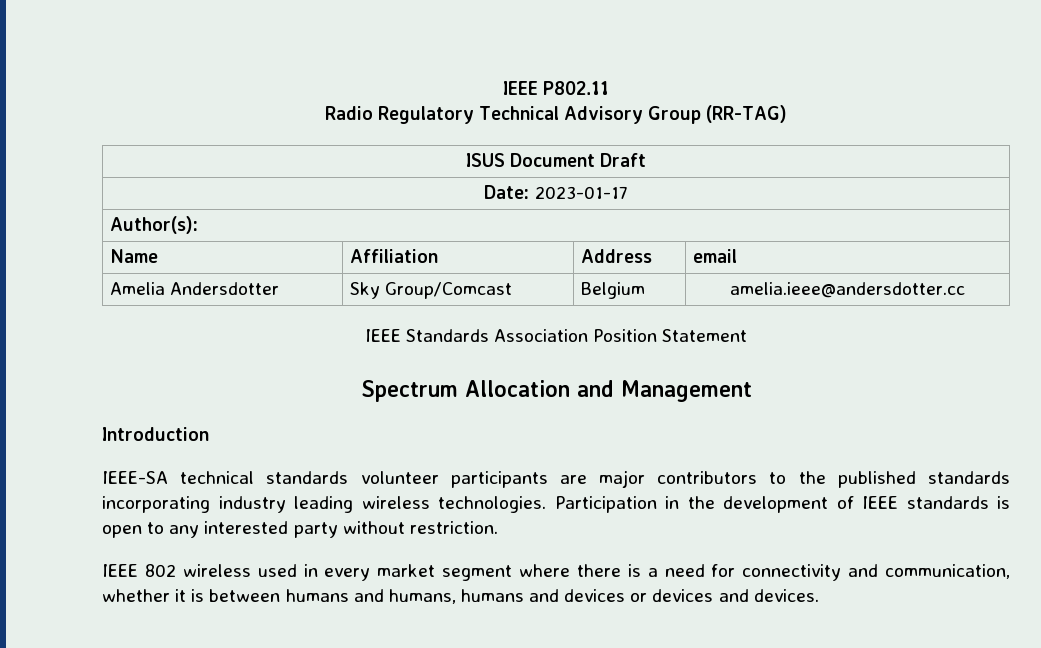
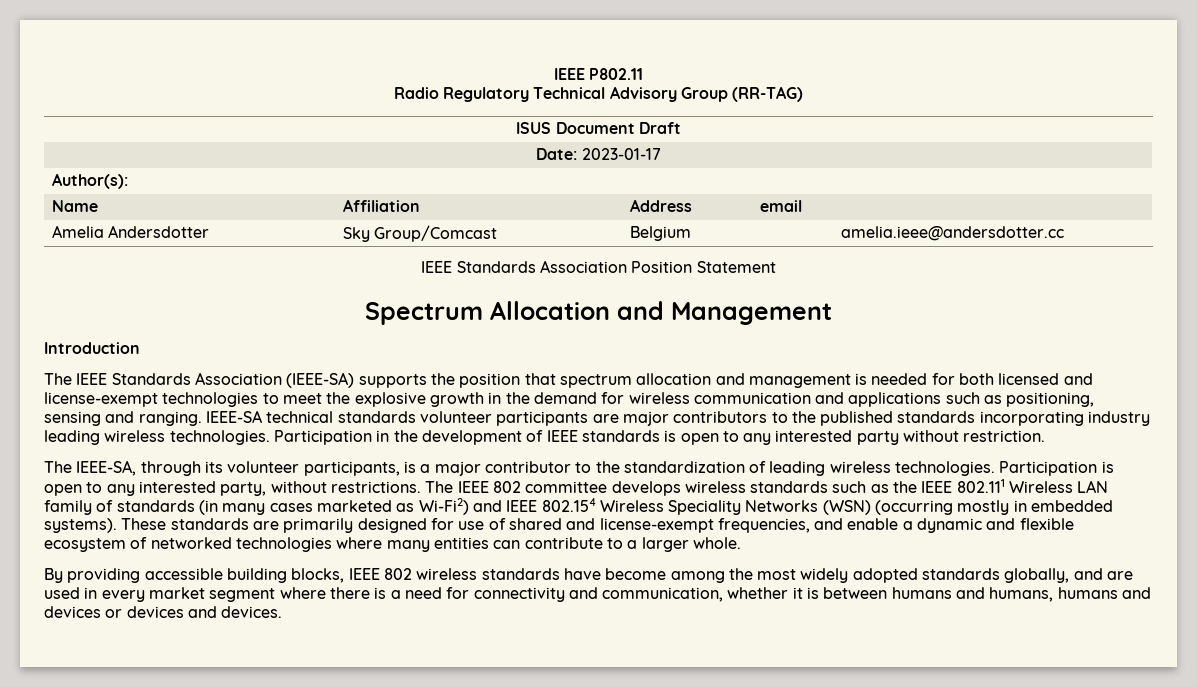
+ The IEEE Standards Association (IEEE-SA) supports the position that spectrum allocation and management is needed for both licensed and license-exempt technologies to meet the explosive growth in the demand for wireless communication and applications such as positioning, sensing and ranging.
- IEEE 802 wireless used in every market segment where there is a need for connectivity and communication, whether it is between humans and humans, humans and devices or devices and devices.
+ The IEEE-SA, through its volunteer participants, is a major contributor to the standardization of leading wireless technologies. Participation is open to any interested party, without restrictions. The IEEE 802 committee develops wireless standards such as the IEEE 802.111 Wireless LAN family of standards (in many cases marketed as Wi-Fi2) and IEEE 802.154 Wireless Speciality Networks (WSN) (occurring mostly in embedded systems). These standards are primarily designed for use of shared and license-exempt frequencies, and enable a dynamic and flexible ecosystem of networked technologies where many entities can contribute to a larger whole.
+ By providing accessible building blocks, IEEE 802 wireless standards have become among the most widely adopted standards globally, and are used in every market segment where there is a need for connectivity and communication, whether it is between humans and humans, humans and devices or devices and devices.

